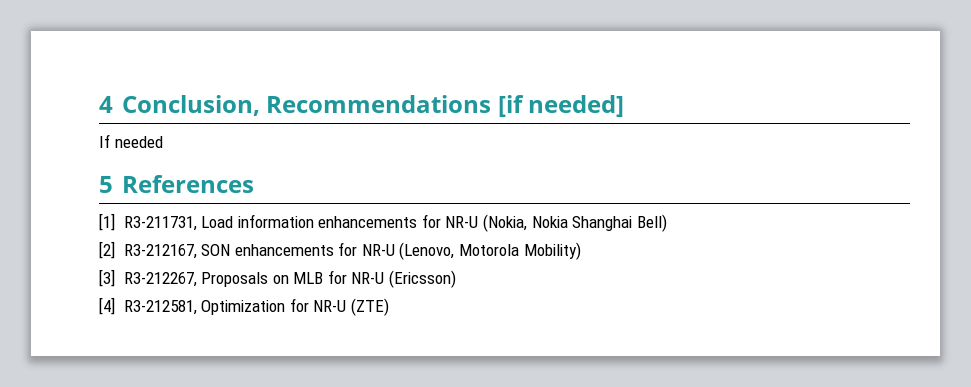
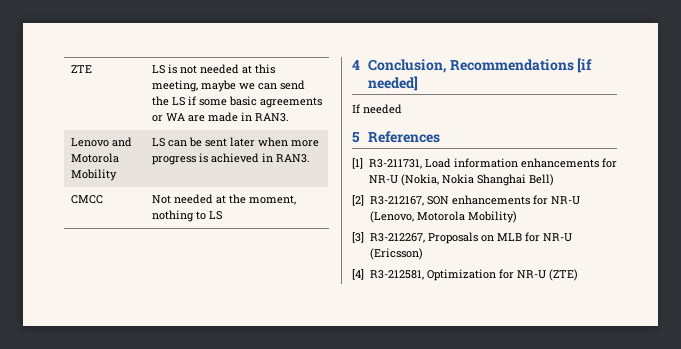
+ ZTE | LS is not needed at this meeting, maybe we can send the LS if some basic agreements or WA are made in RAN3.
+ Lenovo and Motorola Mobility | LS can be sent later when more progress is achieved in RAN3.
+ CMCC | Not needed at the moment, nothing to LS

